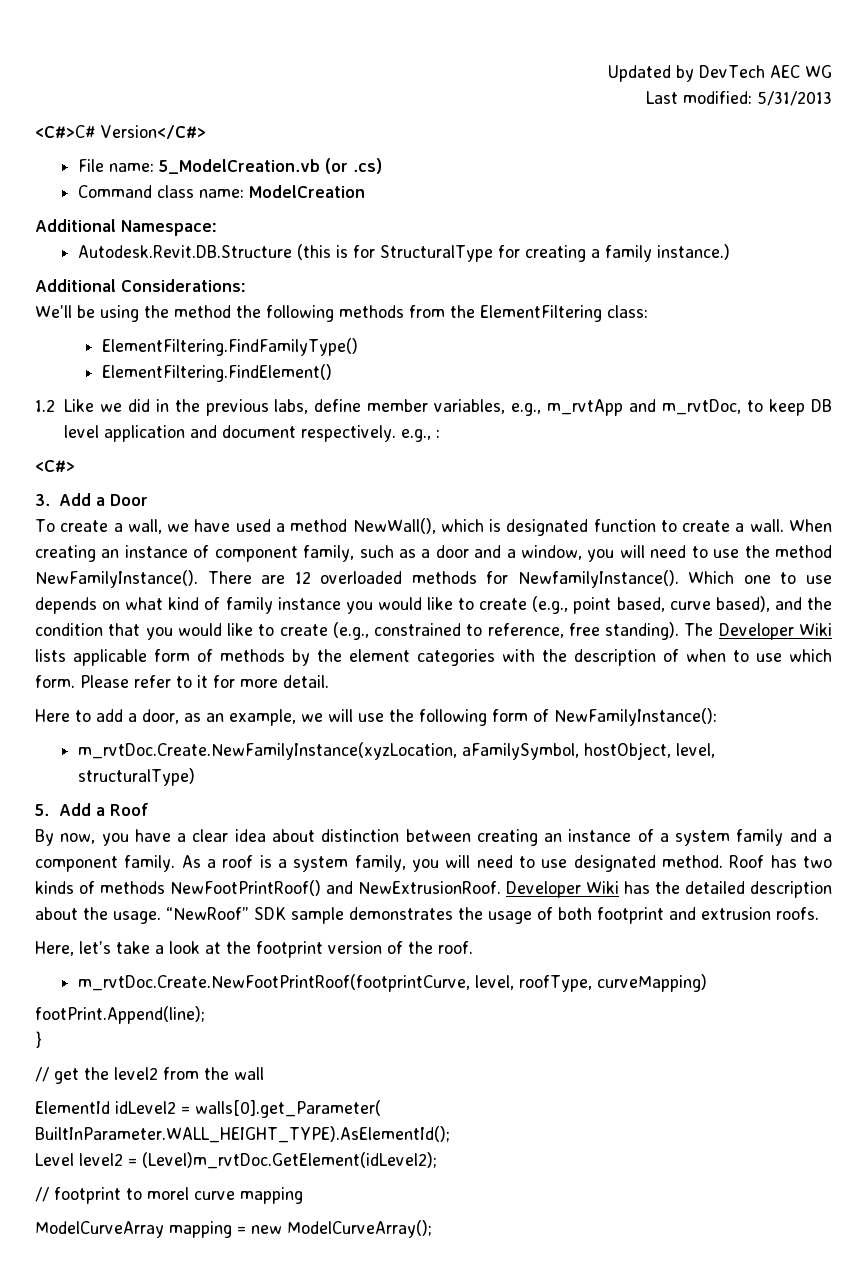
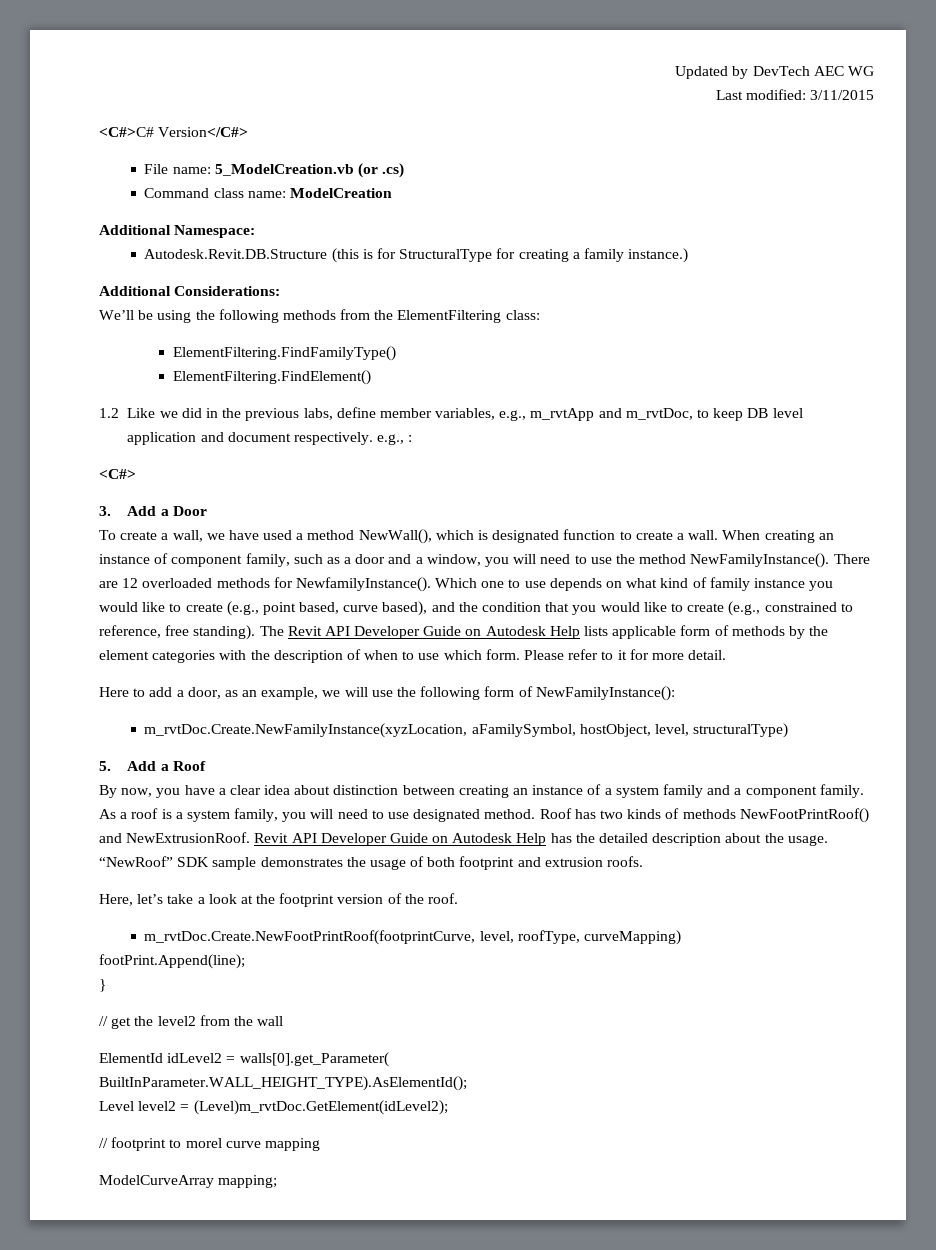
- Last modified: 5/31/2013
+ Last modified: 3/11/2015
- We’ll be using the method the following methods from the ElementFiltering class:
+ We’ll be using the following methods from the ElementFiltering class:
- The Developer Wiki lists applicable form of methods by the element categories with the description of when to use which form.
+ The Revit API Developer Guide on Autodesk Help lists applicable form of methods by the element categories with the description of when to use which form.
- Developer Wiki has the detailed description about the usage.
+ Revit API Developer Guide on Autodesk Help has the detailed description about the usage.
- ModelCurveArray mapping = new ModelCurveArray();
+ ModelCurveArray mapping;

